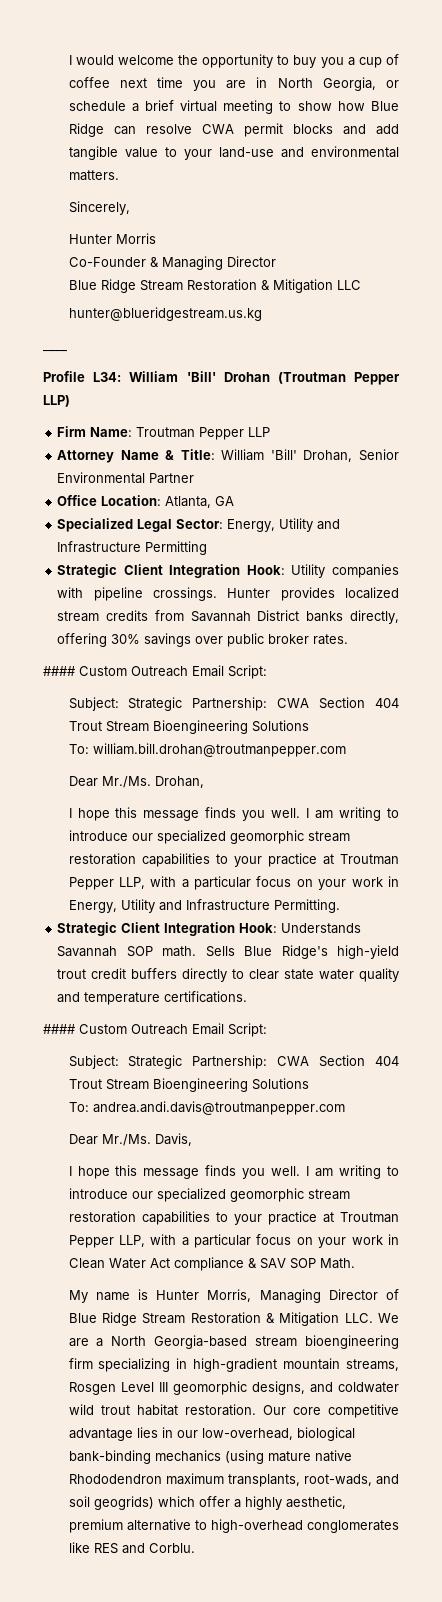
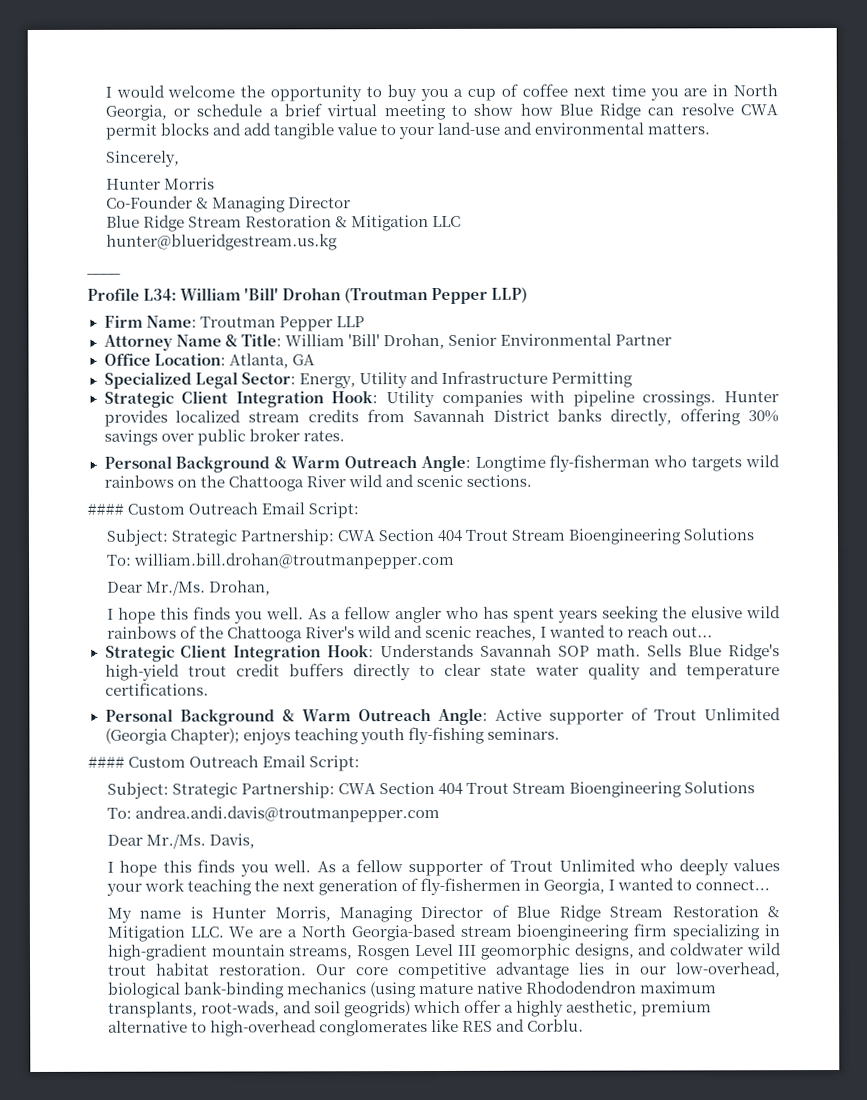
+ Personal Background & Warm Outreach Angle: Longtime fly-fisherman who targets wild rainbows on the Chattooga River wild and scenic sections.
- I hope this message finds you well. I am writing to introduce our specialized geomorphic stream restoration capabilities to your practice at Troutman Pepper LLP, with a particular focus on your work in Energy, Utility and Infrastructure Permitting.
+ I hope this finds you well. As a fellow angler who has spent years seeking the elusive wild rainbows of the Chattooga River's wild and scenic reaches, I wanted to reach out...
+ Personal Background & Warm Outreach Angle: Active supporter of Trout Unlimited (Georgia Chapter); enjoys teaching youth fly-fishing seminars.
- I hope this message finds you well. I am writing to introduce our specialized geomorphic stream restoration capabilities to your practice at Troutman Pepper LLP, with a particular focus on your work in Clean Water Act compliance & SAV SOP Math.
+ I hope this finds you well. As a fellow supporter of Trout Unlimited who deeply values your work teaching the next generation of fly-fishermen in Georgia, I wanted to connect...

